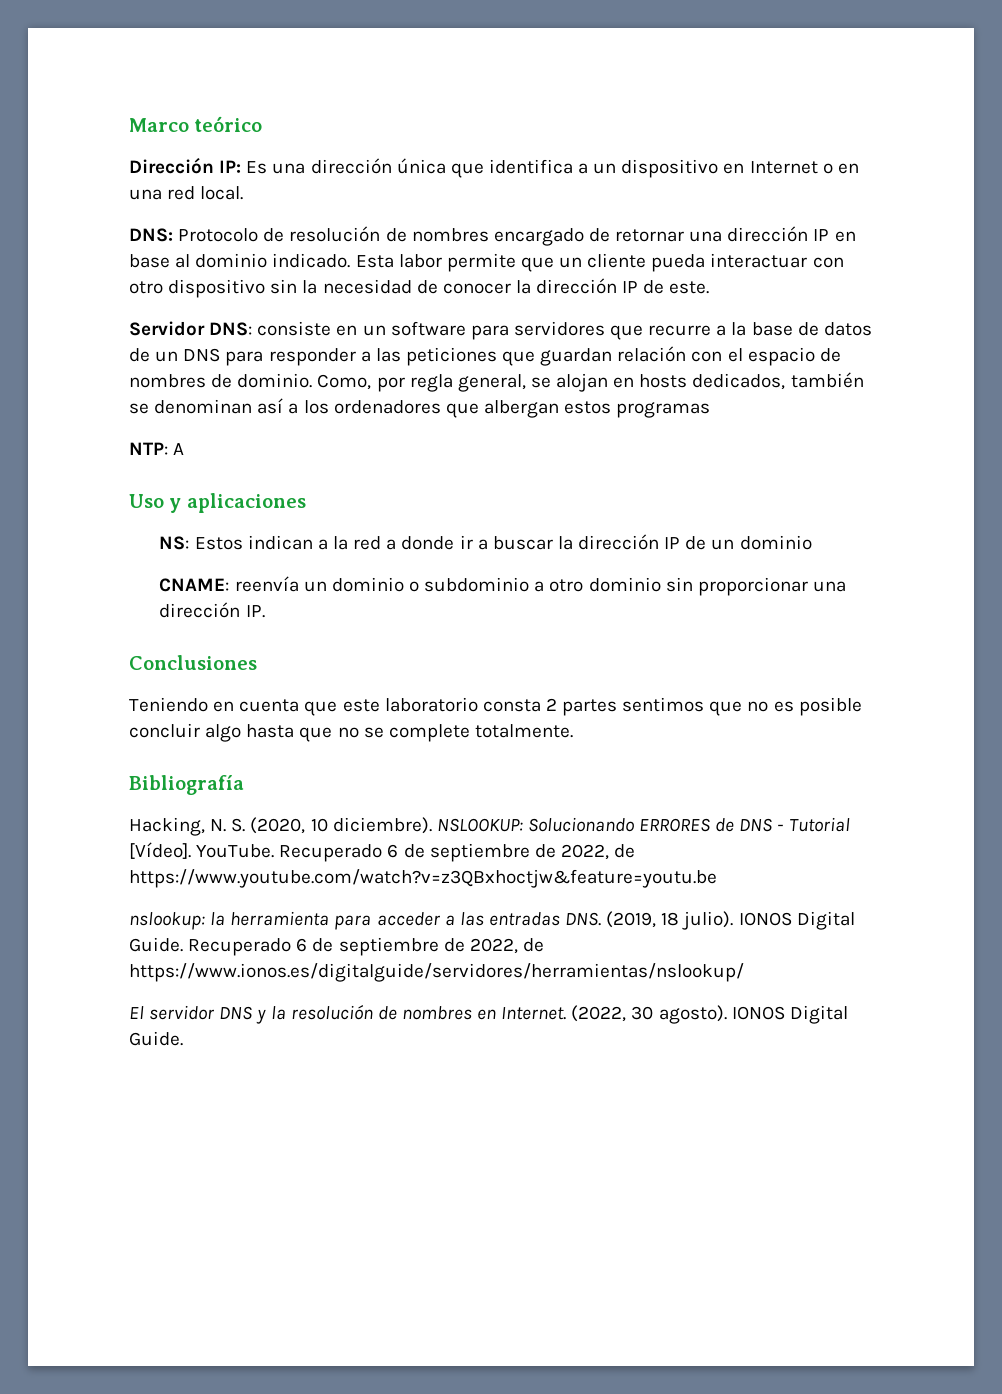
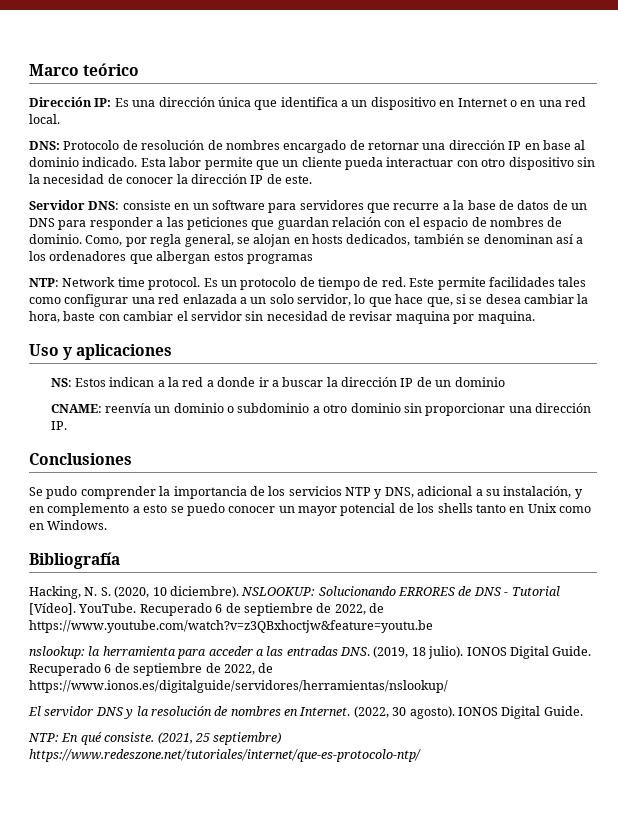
- NTP: A
+ NTP: Network time protocol. Es un protocolo de tiempo de red. Este permite facilidades tales como configurar una red enlazada a un solo servidor, lo que hace que, si se desea cambiar la hora, baste con cambiar el servidor sin necesidad de revisar maquina por maquina.
- Teniendo en cuenta que este laboratorio consta 2 partes sentimos que no es posible concluir algo hasta que no se complete totalmente.
+ Se pudo comprender la importancia de los servicios NTP y DNS, adicional a su instalación, y en complemento a esto se puedo conocer un mayor potencial de los shells tanto en Unix como en Windows.
+ NTP: En qué consiste. (2021, 25 septiembre) https://www.redeszone.net/tutoriales/internet/que-es-protocolo-ntp/

